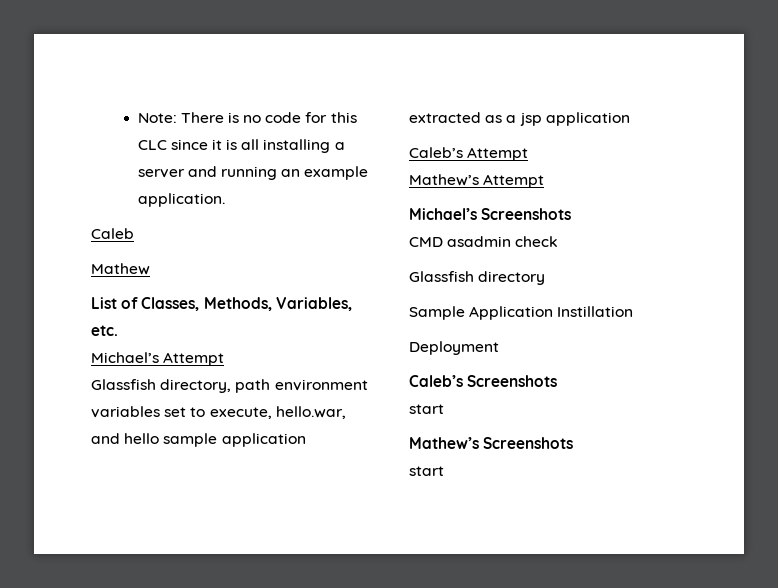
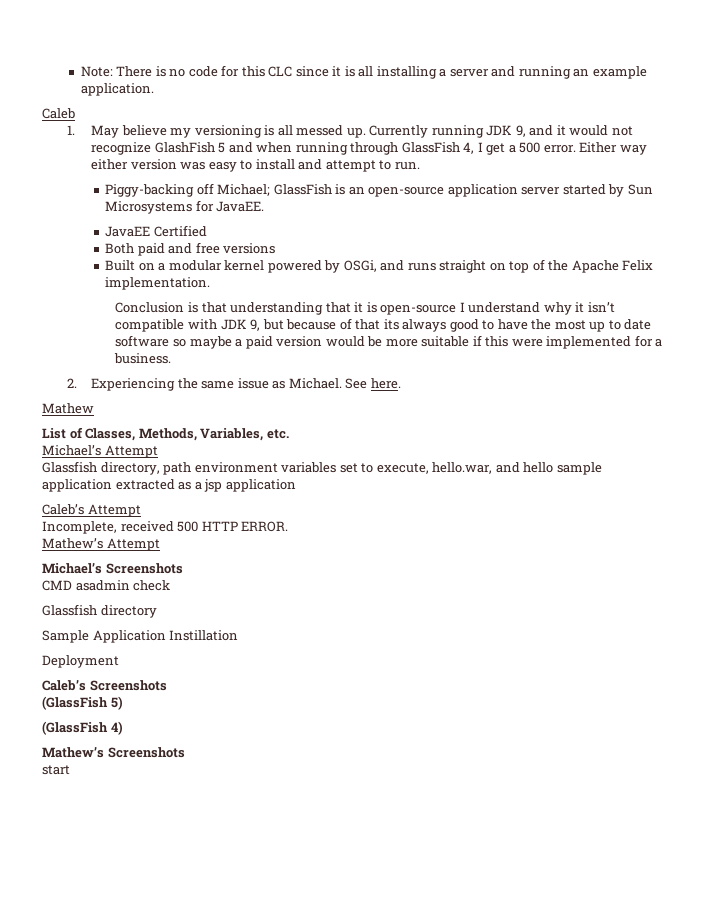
+ 1. May believe my versioning is all messed up. Currently running JDK 9, and it would not recognize GlashFish 5 and when running through GlassFish 4, I get a 500 error. Either way either version was easy to install and attempt to run.
+ Piggy-backing off Michael; GlassFish is an open-source application server started by Sun Microsystems for JavaEE.
+ JavaEE Certified
+ Both paid and free versions
+ Built on a modular kernel powered by OSGi, and runs straight on top of the Apache Felix implementation.
+ Conclusion is that understanding that it is open-source I understand why it isn’t compatible with JDK 9, but because of that its always good to have the most up to date software so maybe a paid version would be more suitable if this were implemented for a business.
+ 2. Experiencing the same issue as Michael. See here.
+ Incomplete, received 500 HTTP ERROR.
  Caleb’s Screenshots
- start
+ (GlassFish 5)
+ (GlassFish 4)

